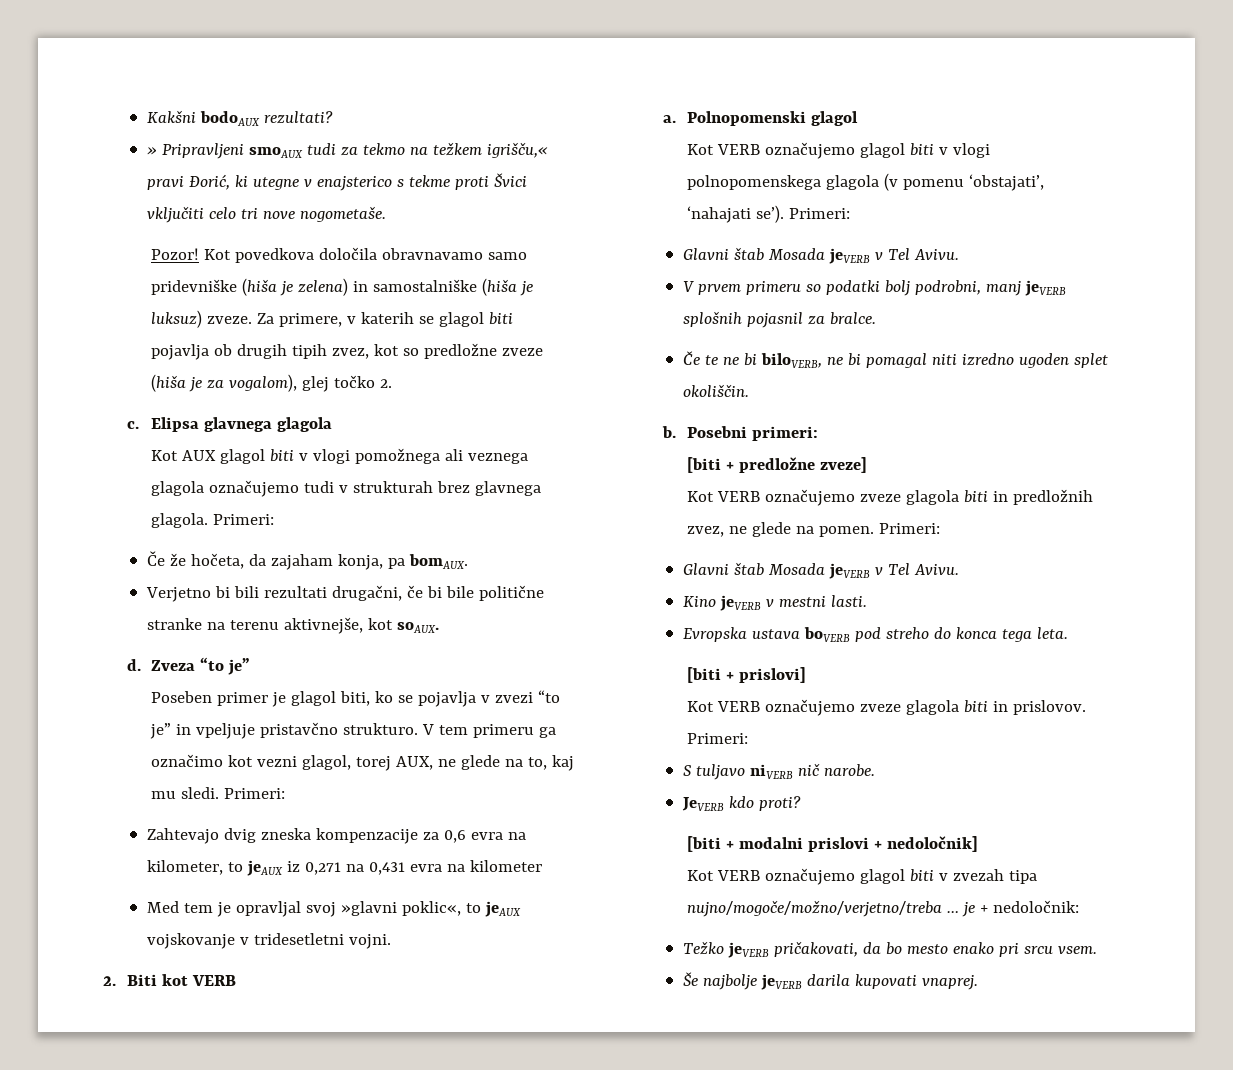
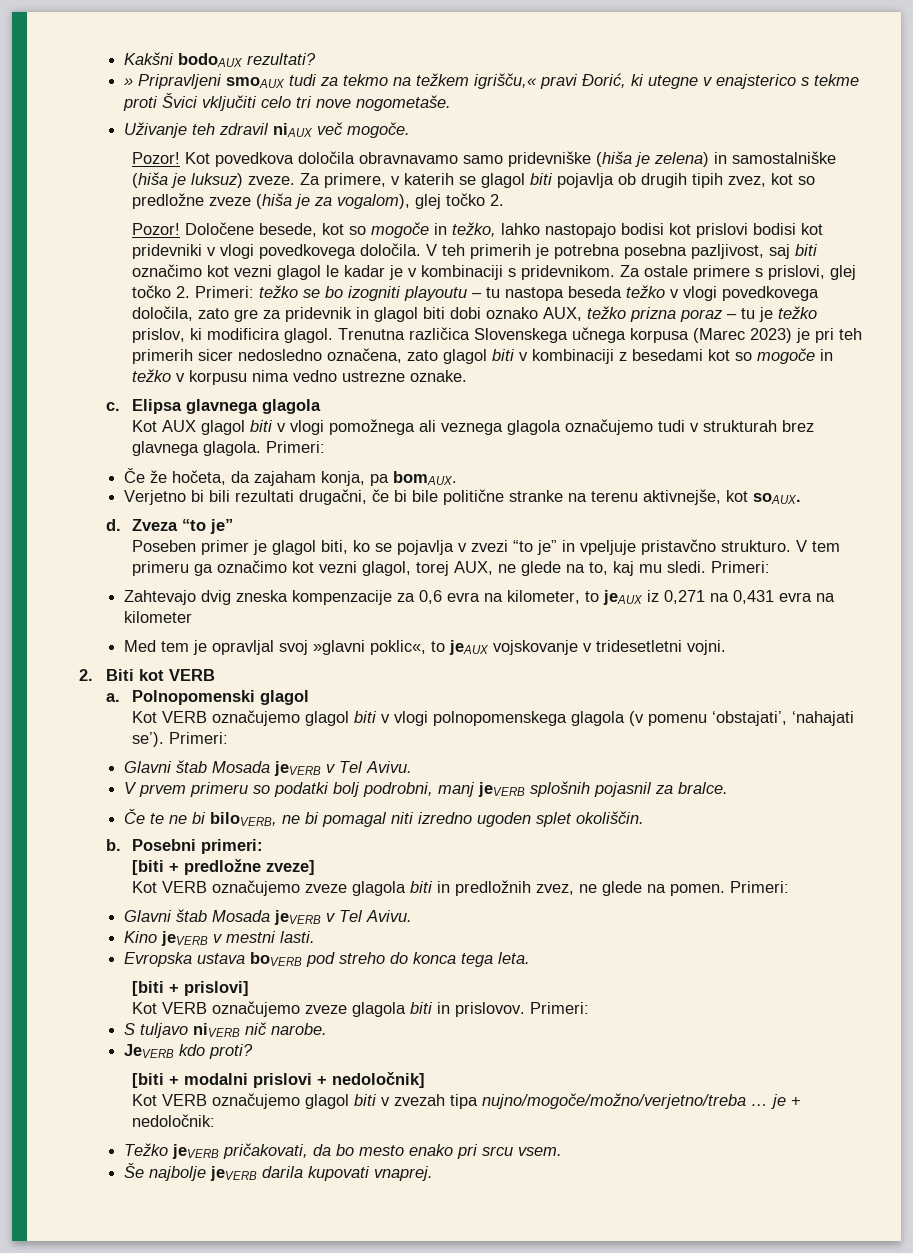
+ Uživanje teh zdravil niAUX več mogoče.
+ Pozor! Določene besede, kot so mogoče in težko, lahko nastopajo bodisi kot prislovi bodisi kot pridevniki v vlogi povedkovega določila. V teh primerih je potrebna posebna pazljivost, saj biti označimo kot vezni glagol le kadar je v kombinaciji s pridevnikom. Za ostale primere s prislovi, glej točko 2. Primeri: težko se bo izogniti playoutu – tu nastopa beseda težko v vlogi povedkovega določila, zato gre za pridevnik in glagol biti dobi oznako AUX, težko prizna poraz – tu je težko prislov, ki modificira glagol. Trenutna različica Slovenskega učnega korpusa (Marec 2023) je pri teh primerih sicer nedosledno označena, zato glagol biti v kombinaciji z besedami kot so mogoče in težko v korpusu nima vedno ustrezne oznake.

